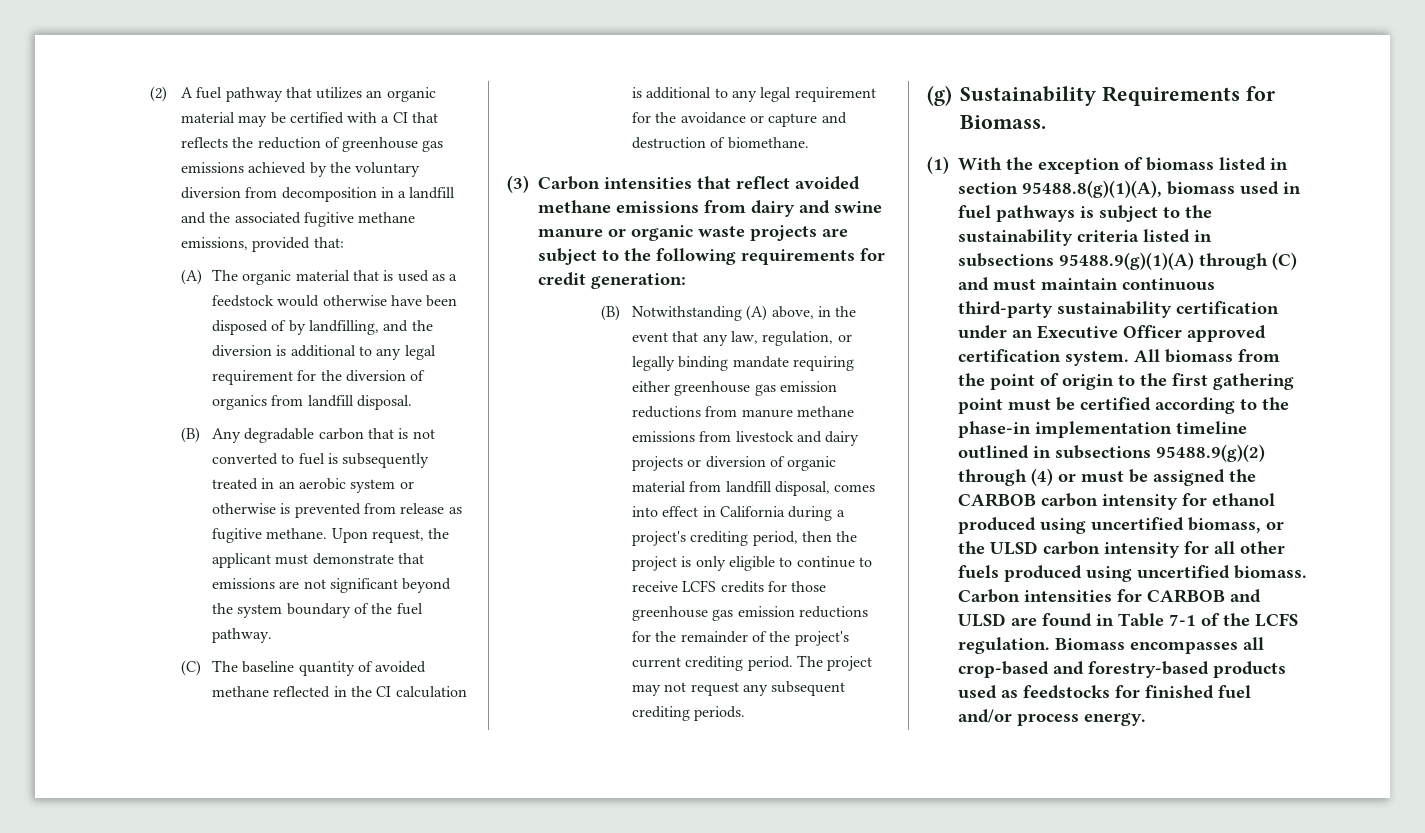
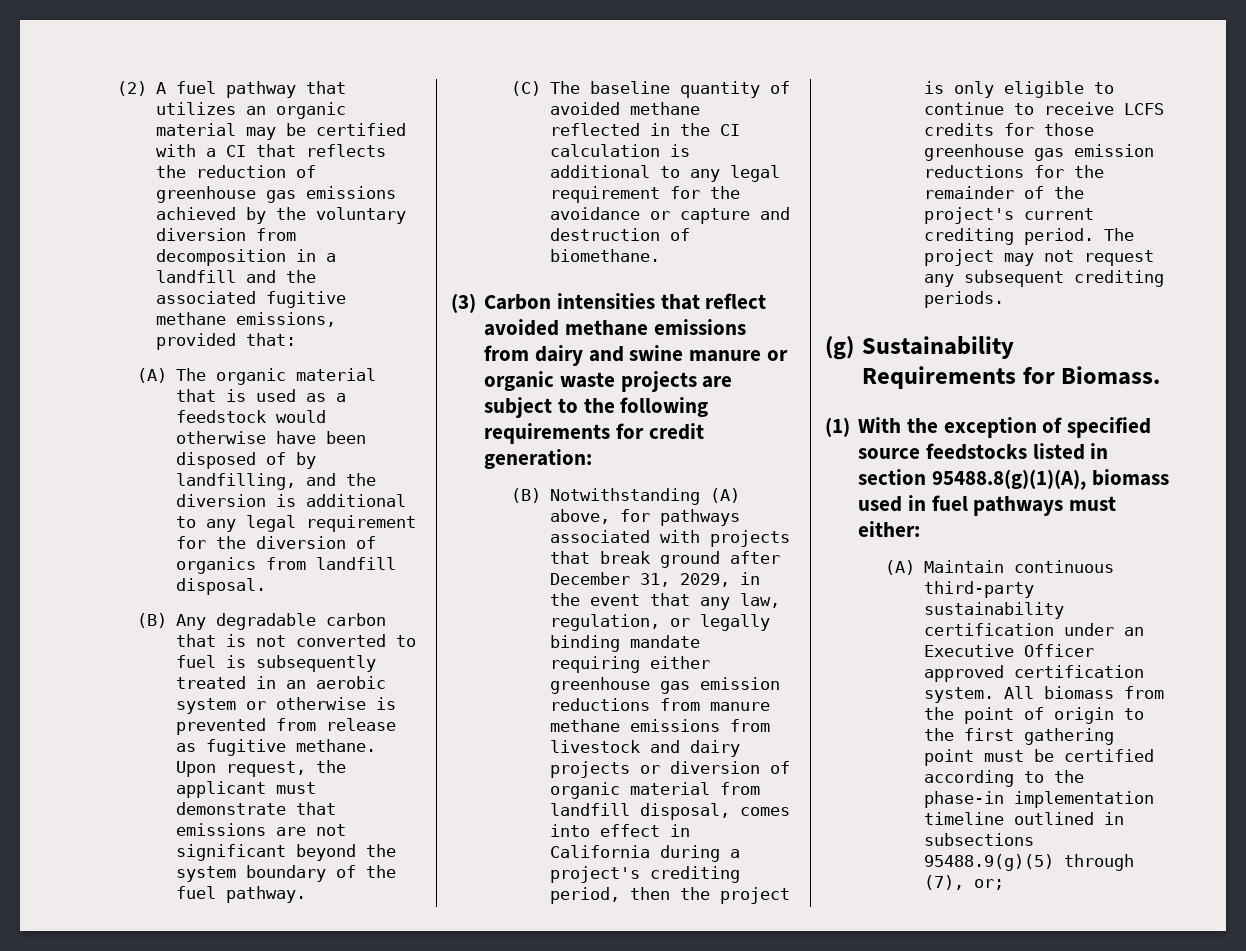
- (B) Notwithstanding (A) above, in the event that any law, regulation, or legally binding mandate requiring either greenhouse gas emission reductions from manure methane emissions from livestock and dairy projects or diversion of organic material from landfill disposal, comes into effect in California during a project's crediting period, then the project is only eligible to continue to receive LCFS credits for those greenhouse gas emission reductions for the remainder of the project's current crediting period.
+ (B) Notwithstanding (A) above, for pathways associated with projects that break ground after December 31, 2029, in the event that any law, regulation, or legally binding mandate requiring either greenhouse gas emission reductions from manure methane emissions from livestock and dairy projects or diversion of organic material from landfill disposal, comes into effect in California during a project's crediting period, then the project is only eligible to continue to receive LCFS credits for those greenhouse gas emission reductions for the remainder of the project's current crediting period.
- (1) With the exception of biomass listed in section 95488.8(g)(1)(A), biomass used in fuel pathways is subject to the sustainability criteria listed in subsections 95488.9(g)(1)(A) through (C) and must maintain continuous third-party sustainability certification under an Executive Officer approved certification system.
+ (1) With the exception of specified source feedstocks listed in section 95488.8(g)(1)(A), biomass used in fuel pathways must either:
+ (A) Maintain continuous third-party sustainability certification under an Executive Officer approved certification system.
- All biomass from the point of origin to the first gathering point must be certified according to the phase-in implementation timeline outlined in subsections 95488.9(g)(2) through (4) or must be assigned the CARBOB carbon intensity for ethanol produced using uncertified biomass, or the ULSD carbon intensity for all other fuels produced using uncertified biomass. Carbon intensities for CARBOB and ULSD are found in Table 7-1 of the LCFS regulation. Biomass encompasses all crop-based and forestry-based products used as feedstocks for finished fuel and/or process energy.
+ All biomass from the point of origin to the first gathering point must be certified according to the phase-in implementation timeline outlined in subsections 95488.9(g)(5) through (7), or;

